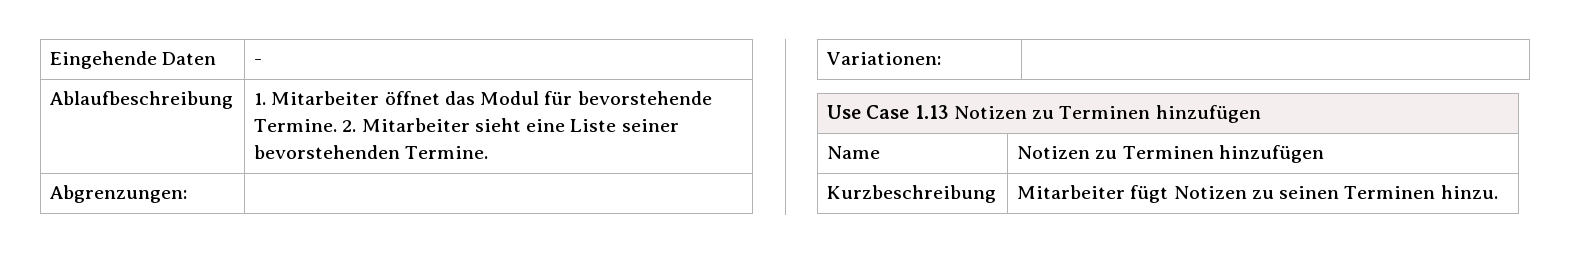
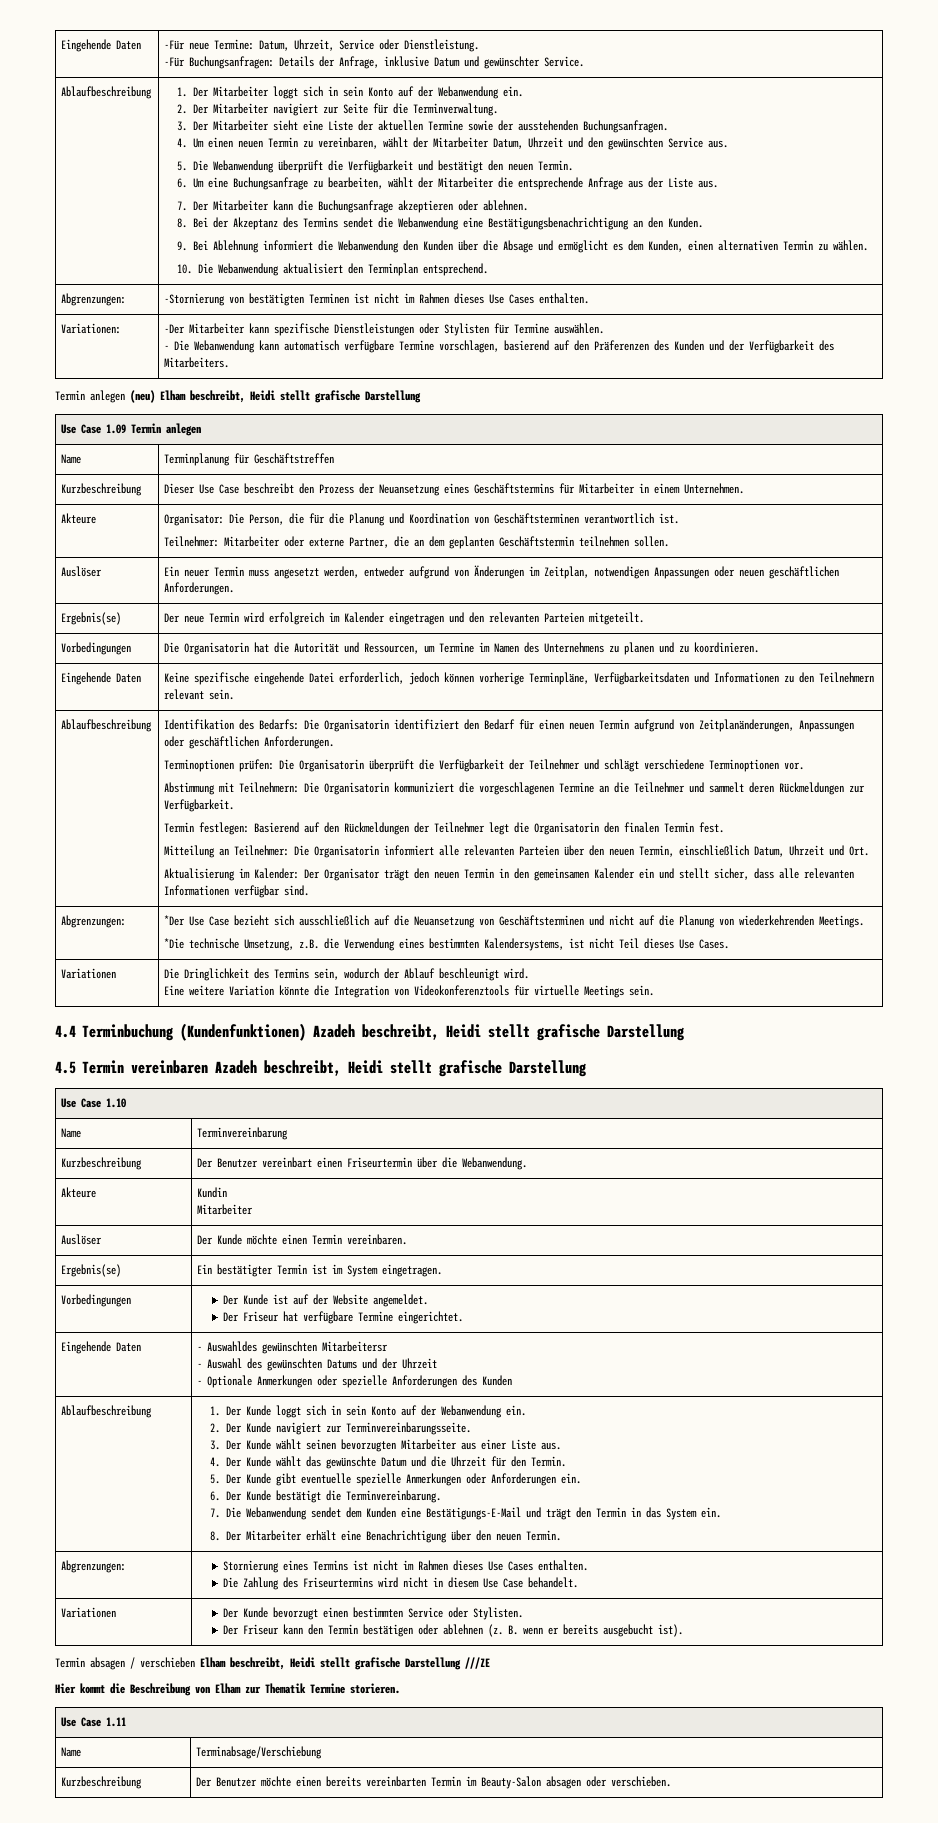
- Eingehende Daten | -
- Ablaufbeschreibung | 1. Mitarbeiter öffnet das Modul für bevorstehende Termine. 2. Mitarbeiter sieht eine Liste seiner bevorstehenden Termine.
- Abgrenzungen: |
- Variationen: |
- Use Case 1.13 Notizen zu Terminen hinzufügen
- Name | Notizen zu Terminen hinzufügen
- Kurzbeschreibung | Mitarbeiter fügt Notizen zu seinen Terminen hinzu.
+ Eingehende Daten | -Für neue Termine: Datum, Uhrzeit, Service oder Dienstleistung.
+ -Für Buchungsanfragen: Details der Anfrage, inklusive Datum und gewünschter Service.
+ Ablaufbeschreibung | 1. Der Mitarbeiter loggt sich in sein Konto auf der Webanwendung ein.
+ 2. Der Mitarbeiter navigiert zur Seite für die Terminverwaltung.
+ 3. Der Mitarbeiter sieht eine Liste der aktuellen Termine sowie der ausstehenden Buchungsanfragen.
+ 4. Um einen neuen Termin zu vereinbaren, wählt der Mitarbeiter Datum, Uhrzeit und den gewünschten Service aus.
+ 5. Die Webanwendung überprüft die Verfügbarkeit und bestätigt den neuen Termin.
+ 6. Um eine Buchungsanfrage zu bearbeiten, wählt der Mitarbeiter die entsprechende Anfrage aus der Liste aus.
+ 7. Der Mitarbeiter kann die Buchungsanfrage akzeptieren oder ablehnen.
+ 8. Bei der Akzeptanz des Termins sendet die Webanwendung eine Bestätigungsbenachrichtigung an den Kunden.
+ 9. Bei Ablehnung informiert die Webanwendung den Kunden über die Absage und ermöglicht es dem Kunden, einen alternativen Termin zu wählen.
+ 10. Die Webanwendung aktualisiert den Terminplan entsprechend.
+ Abgrenzungen: | -Stornierung von bestätigten Terminen ist nicht im Rahmen dieses Use Cases enthalten.
+ Variationen: | -Der Mitarbeiter kann spezifische Dienstleistungen oder Stylisten für Termine auswählen.
+ - Die Webanwendung kann automatisch verfügbare Termine vorschlagen, basierend auf den Präferenzen des Kunden und der Verfügbarkeit des Mitarbeiters.
+ Termin anlegen (neu) Elham beschreibt, Heidi stellt grafische Darstellung
+ Use Case 1.09 Termin anlegen
+ Name | Terminplanung für Geschäftstreffen
+ Kurzbeschreibung | Dieser Use Case beschreibt den Prozess der Neuansetzung eines Geschäftstermins für Mitarbeiter in einem Unternehmen.
+ Akteure | Organisator: Die Person, die für die Planung und Koordination von Geschäftsterminen verantwortlich ist.
+ Teilnehmer: Mitarbeiter oder externe Partner, die an dem geplanten Geschäftstermin teilnehmen sollen.
+ Auslöser | Ein neuer Termin muss angesetzt werden, entweder aufgrund von Änderungen im Zeitplan, notwendigen Anpassungen oder neuen geschäftlichen Anforderungen.
+ Ergebnis(se) | Der neue Termin wird erfolgreich im Kalender eingetragen und den relevanten Parteien mitgeteilt.
+ Vorbedingungen | Die Organisatorin hat die Autorität und Ressourcen, um Termine im Namen des Unternehmens zu planen und zu koordinieren.
+ Eingehende Daten | Keine spezifische eingehende Datei erforderlich, jedoch können vorherige Terminpläne, Verfügbarkeitsdaten und Informationen zu den Teilnehmern relevant sein.
+ Ablaufbeschreibung | Identifikation des Bedarfs: Die Organisatorin identifiziert den Bedarf für einen neuen Termin aufgrund von Zeitplanänderungen, Anpassungen oder geschäftlichen Anforderungen.
+ Terminoptionen prüfen: Die Organisatorin überprüft die Verfügbarkeit der Teilnehmer und schlägt verschiedene Terminoptionen vor.
+ Abstimmung mit Teilnehmern: Die Organisatorin kommuniziert die vorgeschlagenen Termine an die Teilnehmer und sammelt deren Rückmeldungen zur Verfügbarkeit.
+ Termin festlegen: Basierend auf den Rückmeldungen der Teilnehmer legt die Organisatorin den finalen Termin fest.
+ Mitteilung an Teilnehmer: Die Organisatorin informiert alle relevanten Parteien über den neuen Termin, einschließlich Datum, Uhrzeit und Ort.
+ Aktualisierung im Kalender: Der Organisator trägt den neuen Termin in den gemeinsamen Kalender ein und stellt sicher, dass alle relevanten Informationen verfügbar sind.
+ Abgrenzungen: | *Der Use Case bezieht sich ausschließlich auf die Neuansetzung von Geschäftsterminen und nicht auf die Planung von wiederkehrenden Meetings.
+ *Die technische Umsetzung, z.B. die Verwendung eines bestimmten Kalendersystems, ist nicht Teil dieses Use Cases.
+ Variationen | Die Dringlichkeit des Termins sein, wodurch der Ablauf beschleunigt wird.
+ Eine weitere Variation könnte die Integration von Videokonferenztools für virtuelle Meetings sein.
+ 4.4 Terminbuchung (Kundenfunktionen) Azadeh beschreibt, Heidi stellt grafische Darstellung
+ 4.5 Termin vereinbaren Azadeh beschreibt, Heidi stellt grafische Darstellung
+ Use Case 1.10
+ Name | Terminvereinbarung
+ Kurzbeschreibung | Der Benutzer vereinbart einen Friseurtermin über die Webanwendung.
+ Akteure | Kundin
+ Mitarbeiter
+ Auslöser | Der Kunde möchte einen Termin vereinbaren.
+ Ergebnis(se) | Ein bestätigter Termin ist im System eingetragen.
+ Vorbedingungen | Der Kunde ist auf der Website angemeldet.
+ Der Friseur hat verfügbare Termine eingerichtet.
+ Eingehende Daten | - Auswahldes gewünschten Mitarbeitersr
+ - Auswahl des gewünschten Datums und der Uhrzeit
+ - Optionale Anmerkungen oder spezielle Anforderungen des Kunden
+ Ablaufbeschreibung | 1. Der Kunde loggt sich in sein Konto auf der Webanwendung ein.
+ 2. Der Kunde navigiert zur Terminvereinbarungsseite.
+ 3. Der Kunde wählt seinen bevorzugten Mitarbeiter aus einer Liste aus.
+ 4. Der Kunde wählt das gewünschte Datum und die Uhrzeit für den Termin.
+ 5. Der Kunde gibt eventuelle spezielle Anmerkungen oder Anforderungen ein.
+ 6. Der Kunde bestätigt die Terminvereinbarung.
+ 7. Die Webanwendung sendet dem Kunden eine Bestätigungs-E-Mail und trägt den Termin in das System ein.
+ 8. Der Mitarbeiter erhält eine Benachrichtigung über den neuen Termin.
+ Abgrenzungen: | Stornierung eines Termins ist nicht im Rahmen dieses Use Cases enthalten.
+ Die Zahlung des Friseurtermins wird nicht in diesem Use Case behandelt.
+ Variationen | Der Kunde bevorzugt einen bestimmten Service oder Stylisten.
+ Der Friseur kann den Termin bestätigen oder ablehnen (z. B. wenn er bereits ausgebucht ist).
+ Termin absagen / verschieben Elham beschreibt, Heidi stellt grafische Darstellung ///ZE
+ Hier kommt die Beschreibung von Elham zur Thematik Termine storieren.
+ Use Case 1.11
+ Name | Terminabsage/Verschiebung
+ Kurzbeschreibung | Der Benutzer möchte einen bereits vereinbarten Termin im Beauty-Salon absagen oder verschieben.

